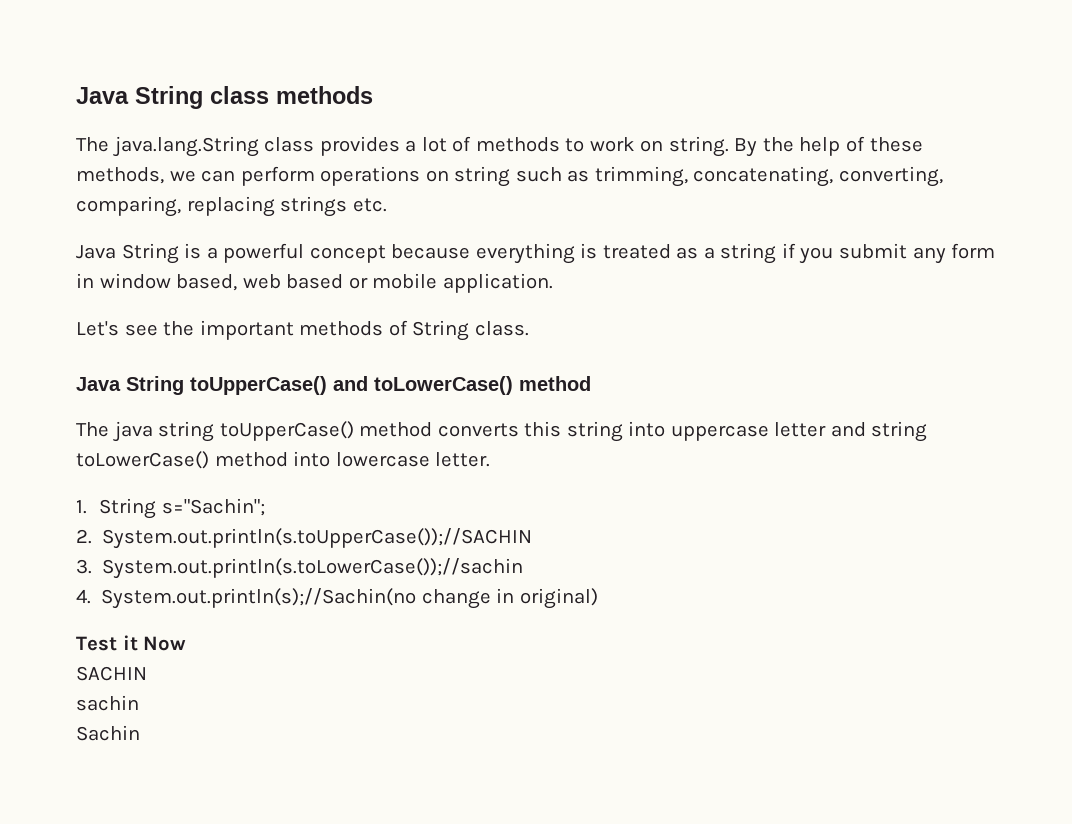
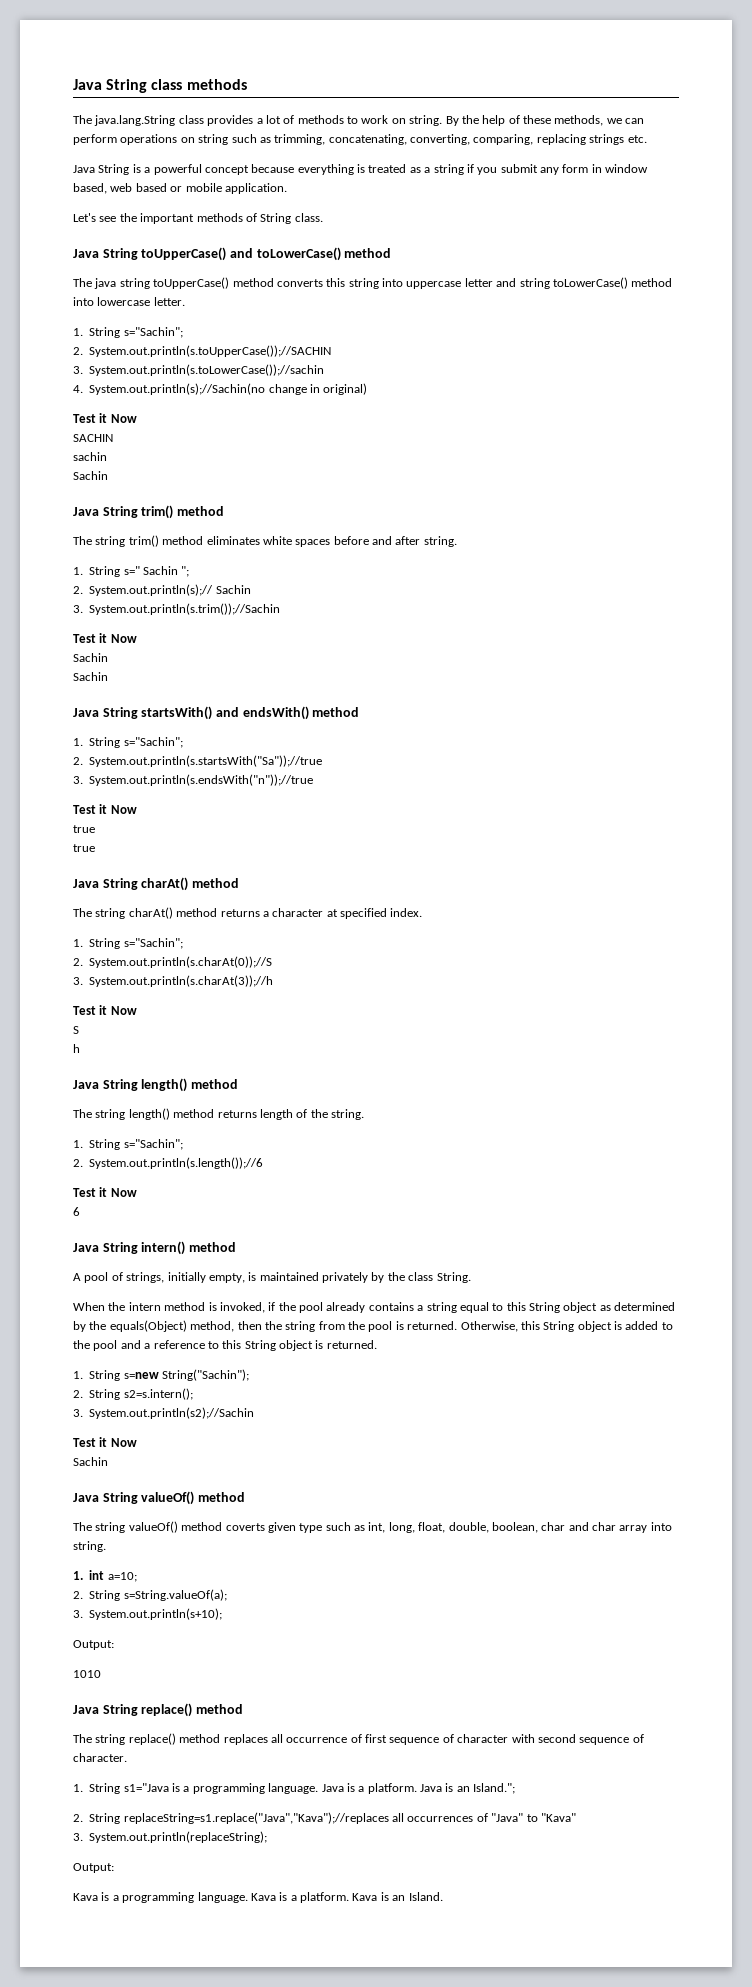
+ Java String trim() method
+ The string trim() method eliminates white spaces before and after string.
+ 1. String s=" Sachin ";
+ 2. System.out.println(s);// Sachin
+ 3. System.out.println(s.trim());//Sachin
+ Test it Now
+ Sachin
+ Sachin
+ Java String startsWith() and endsWith() method
+ 1. String s="Sachin";
+ 2. System.out.println(s.startsWith("Sa"));//true
+ 3. System.out.println(s.endsWith("n"));//true
+ Test it Now
+ true
+ true
+ Java String charAt() method
+ The string charAt() method returns a character at specified index.
+ 1. String s="Sachin";
+ 2. System.out.println(s.charAt(0));//S
+ 3. System.out.println(s.charAt(3));//h
+ Test it Now
+ S
+ h
+ Java String length() method
+ The string length() method returns length of the string.
+ 1. String s="Sachin";
+ 2. System.out.println(s.length());//6
+ Test it Now
+ 6
+ Java String intern() method
+ A pool of strings, initially empty, is maintained privately by the class String.
+ When the intern method is invoked, if the pool already contains a string equal to this String object as determined by the equals(Object) method, then the string from the pool is returned. Otherwise, this String object is added to the pool and a reference to this String object is returned.
+ 1. String s=new String("Sachin");
+ 2. String s2=s.intern();
+ 3. System.out.println(s2);//Sachin
+ Test it Now
+ Sachin
+ Java String valueOf() method
+ The string valueOf() method coverts given type such as int, long, float, double, boolean, char and char array into string.
+ 1. int a=10;
+ 2. String s=String.valueOf(a);
+ 3. System.out.println(s+10);
+ Output:
+ 1010
+ Java String replace() method
+ The string replace() method replaces all occurrence of first sequence of character with second sequence of character.
+ 1. String s1="Java is a programming language. Java is a platform. Java is an Island.";
+ 2. String replaceString=s1.replace("Java","Kava");//replaces all occurrences of "Java" to "Kava"
+ 3. System.out.println(replaceString);
+ Output:
+ Kava is a programming language. Kava is a platform. Kava is an Island.

